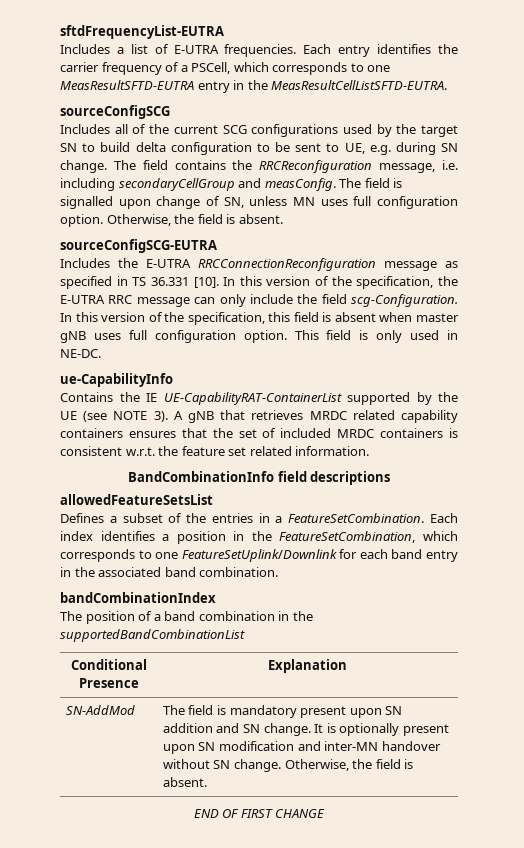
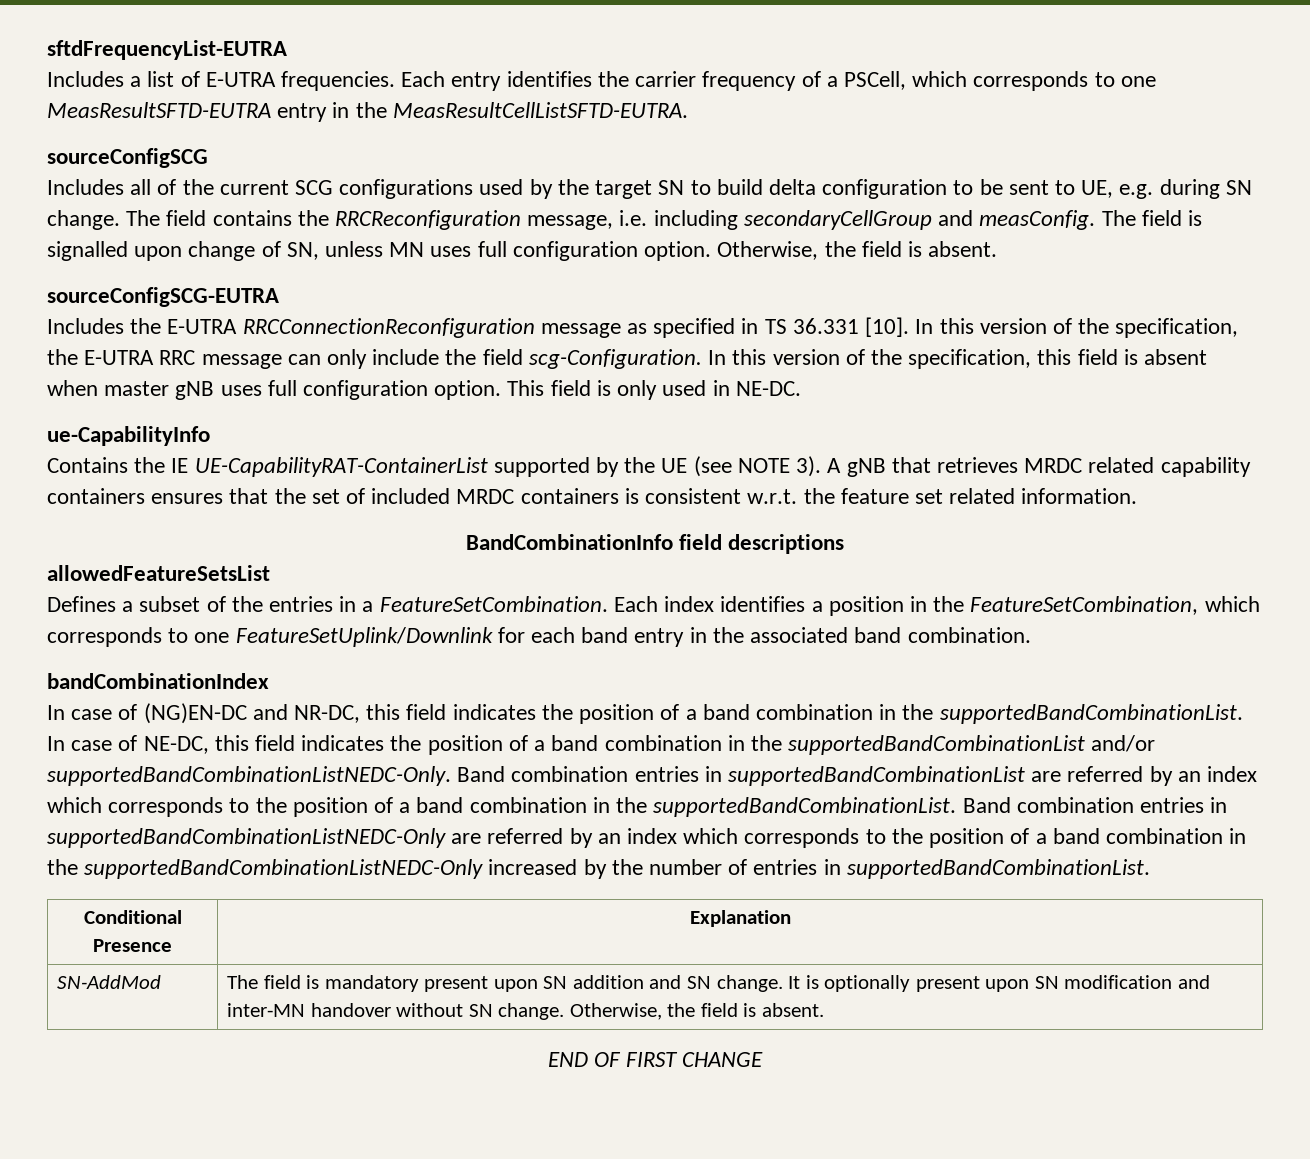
- The position of a band combination in the supportedBandCombinationList
+ In case of (NG)EN-DC and NR-DC, this field indicates the position of a band combination in the supportedBandCombinationList. In case of NE-DC, this field indicates the position of a band combination in the supportedBandCombinationList and/or supportedBandCombinationListNEDC-Only. Band combination entries in supportedBandCombinationList are referred by an index which corresponds to the position of a band combination in the supportedBandCombinationList. Band combination entries in supportedBandCombinationListNEDC-Only are referred by an index which corresponds to the position of a band combination in the supportedBandCombinationListNEDC-Only increased by the number of entries in supportedBandCombinationList.

